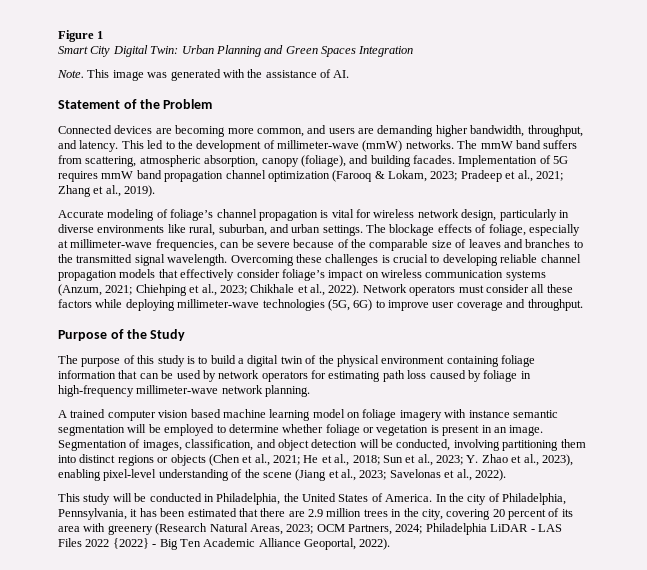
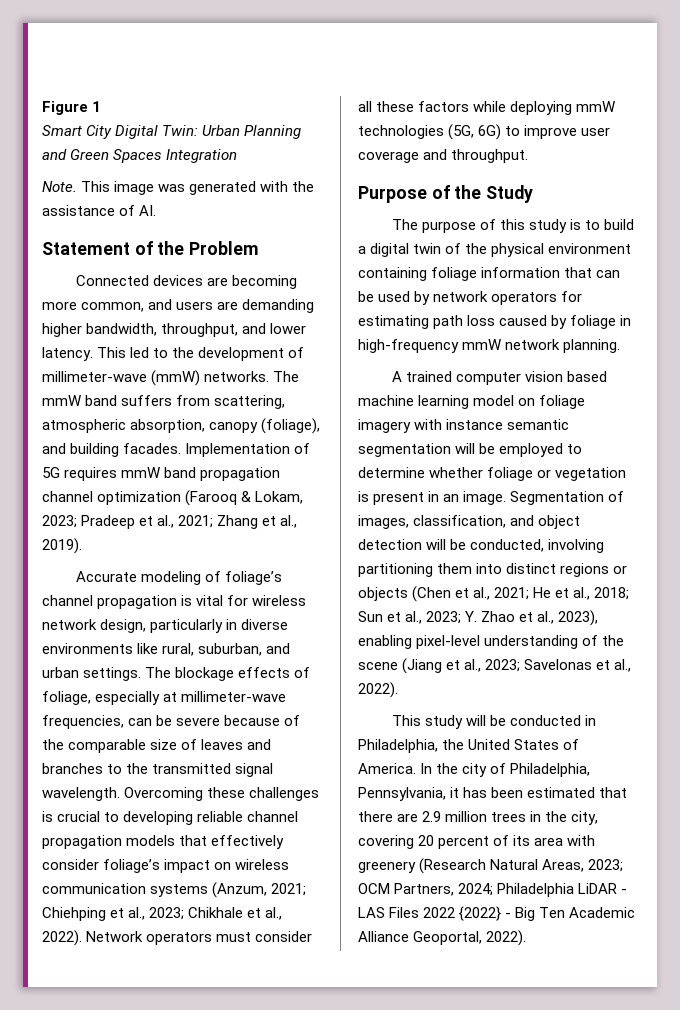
- Connected devices are becoming more common, and users are demanding higher bandwidth, throughput, and latency.
+ Connected devices are becoming more common, and users are demanding higher bandwidth, throughput, and lower latency.
- Network operators must consider all these factors while deploying millimeter-wave technologies (5G, 6G) to improve user coverage and throughput.
+ Network operators must consider all these factors while deploying mmW technologies (5G, 6G) to improve user coverage and throughput.
- The purpose of this study is to build a digital twin of the physical environment containing foliage information that can be used by network operators for estimating path loss caused by foliage in high-frequency millimeter-wave network planning.
+ The purpose of this study is to build a digital twin of the physical environment containing foliage information that can be used by network operators for estimating path loss caused by foliage in high-frequency mmW network planning.

